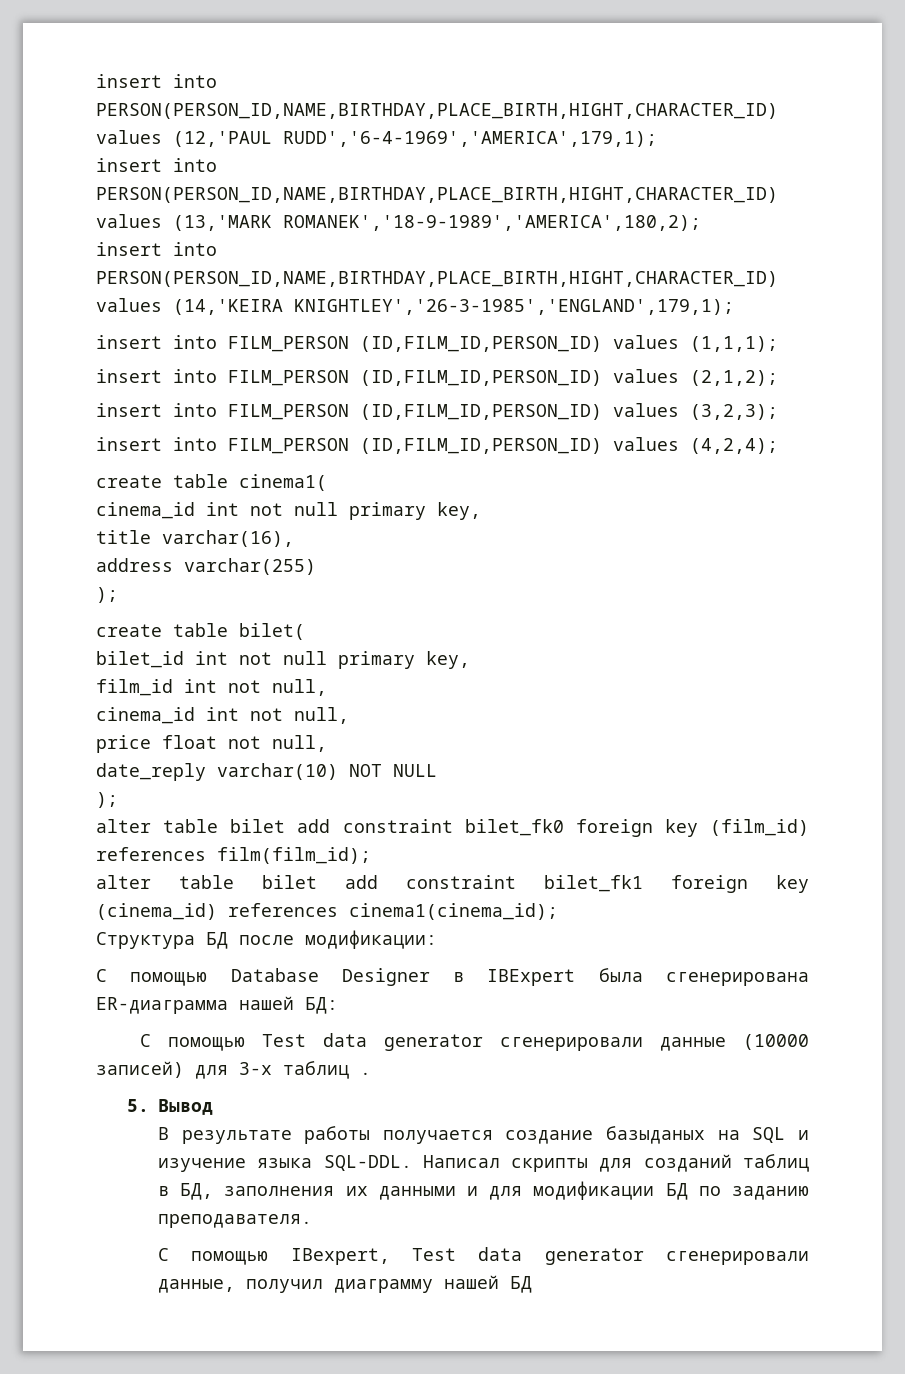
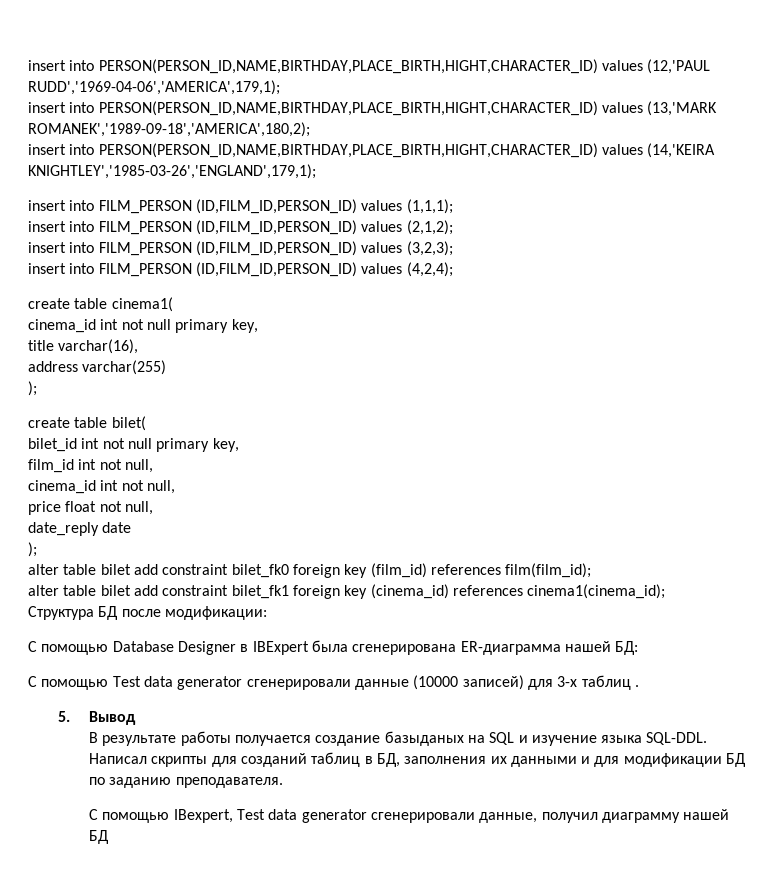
- insert into PERSON(PERSON_ID,NAME,BIRTHDAY,PLACE_BIRTH,HIGHT,CHARACTER_ID) values (12,'PAUL RUDD','6-4-1969','AMERICA',179,1);
+ insert into PERSON(PERSON_ID,NAME,BIRTHDAY,PLACE_BIRTH,HIGHT,CHARACTER_ID) values (12,'PAUL RUDD','1969-04-06','AMERICA',179,1);
- insert into PERSON(PERSON_ID,NAME,BIRTHDAY,PLACE_BIRTH,HIGHT,CHARACTER_ID) values (13,'MARK ROMANEK','18-9-1989','AMERICA',180,2);
+ insert into PERSON(PERSON_ID,NAME,BIRTHDAY,PLACE_BIRTH,HIGHT,CHARACTER_ID) values (13,'MARK ROMANEK','1989-09-18','AMERICA',180,2);
- insert into PERSON(PERSON_ID,NAME,BIRTHDAY,PLACE_BIRTH,HIGHT,CHARACTER_ID) values (14,'KEIRA KNIGHTLEY','26-3-1985','ENGLAND',179,1);
+ insert into PERSON(PERSON_ID,NAME,BIRTHDAY,PLACE_BIRTH,HIGHT,CHARACTER_ID) values (14,'KEIRA KNIGHTLEY','1985-03-26','ENGLAND',179,1);
- date_reply varchar(10) NOT NULL
+ date_reply date

